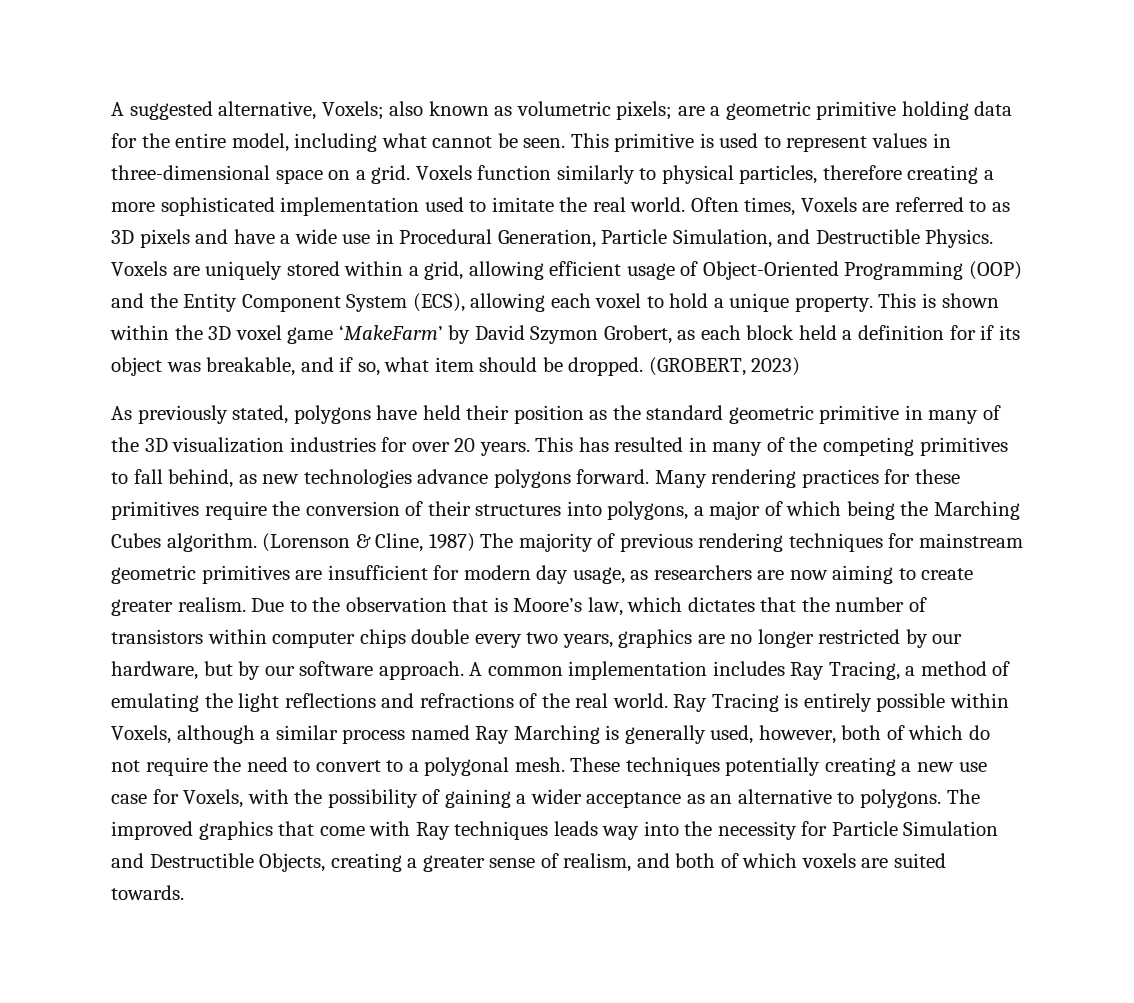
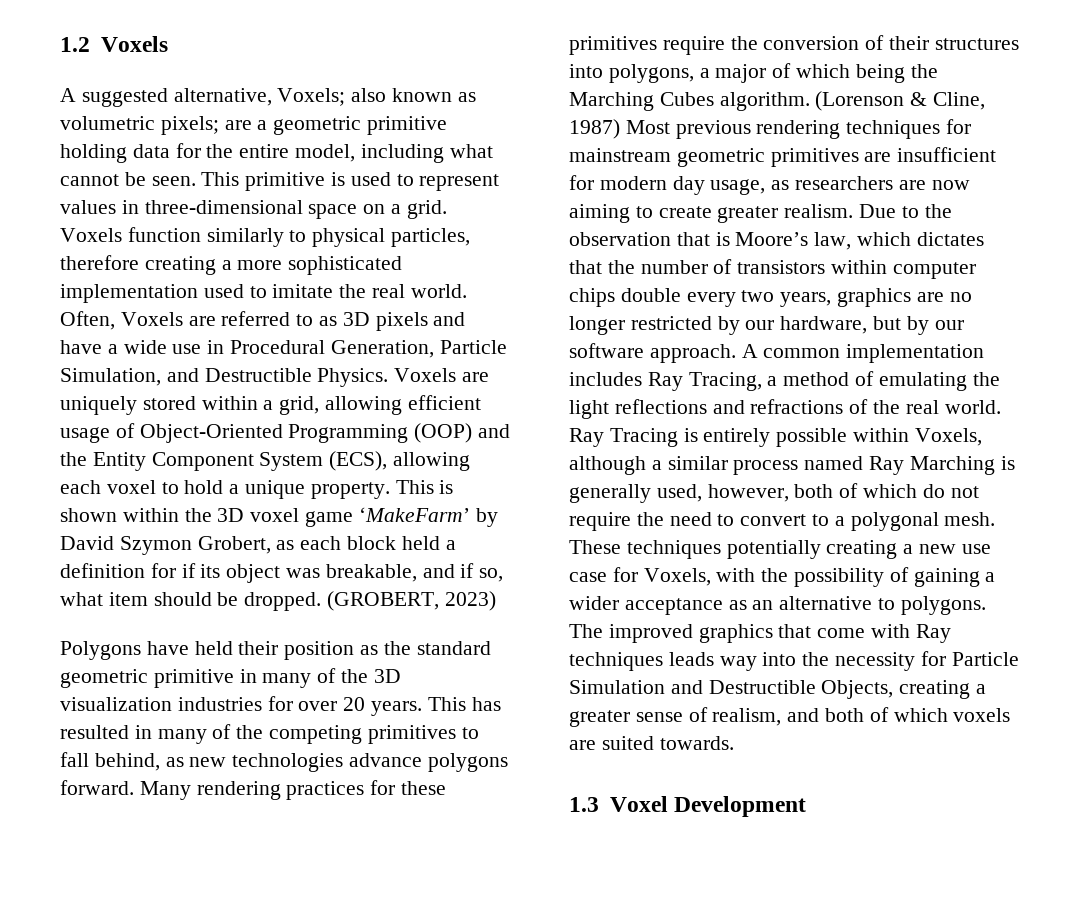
+ 1.2 Voxels
- Often times, Voxels are referred to as 3D pixels and have a wide use in Procedural Generation, Particle Simulation, and Destructible Physics.
+ Often, Voxels are referred to as 3D pixels and have a wide use in Procedural Generation, Particle Simulation, and Destructible Physics.
- As previously stated, polygons have held their position as the standard geometric primitive in many of the 3D visualization industries for over 20 years.
+ Polygons have held their position as the standard geometric primitive in many of the 3D visualization industries for over 20 years.
- (Lorenson & Cline, 1987) The majority of previous rendering techniques for mainstream geometric primitives are insufficient for modern day usage, as researchers are now aiming to create greater realism.
+ (Lorenson & Cline, 1987) Most previous rendering techniques for mainstream geometric primitives are insufficient for modern day usage, as researchers are now aiming to create greater realism.
+ 1.3 Voxel Development

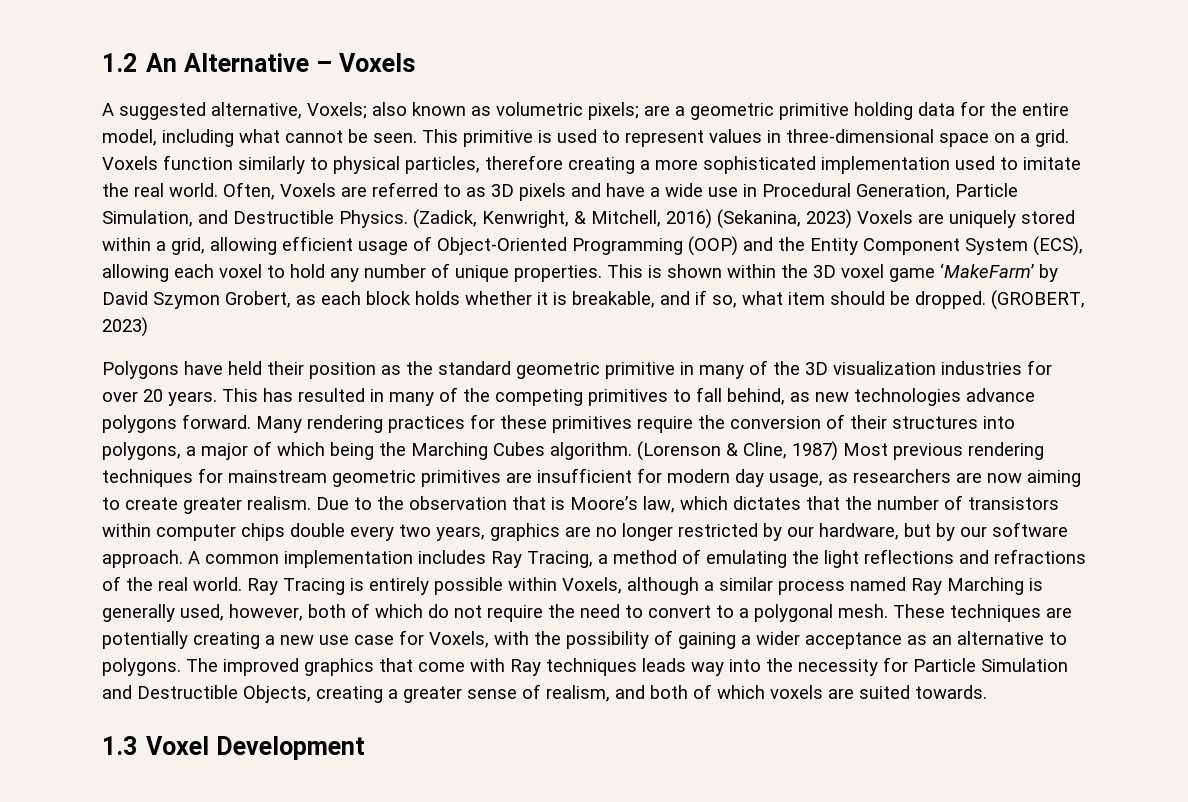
- 1.2 Voxels
+ 1.2 An Alternative – Voxels
- Voxels are uniquely stored within a grid, allowing efficient usage of Object-Oriented Programming (OOP) and the Entity Component System (ECS), allowing each voxel to hold a unique property.
+ (Zadick, Kenwright, & Mitchell, 2016) (Sekanina, 2023) Voxels are uniquely stored within a grid, allowing efficient usage of Object-Oriented Programming (OOP) and the Entity Component System (ECS), allowing each voxel to hold any number of unique properties.
- This is shown within the 3D voxel game ‘MakeFarm’ by David Szymon Grobert, as each block held a definition for if its object was breakable, and if so, what item should be dropped.
+ This is shown within the 3D voxel game ‘MakeFarm’ by David Szymon Grobert, as each block holds whether it is breakable, and if so, what item should be dropped.
- These techniques potentially creating a new use case for Voxels, with the possibility of gaining a wider acceptance as an alternative to polygons.
+ These techniques are potentially creating a new use case for Voxels, with the possibility of gaining a wider acceptance as an alternative to polygons.

